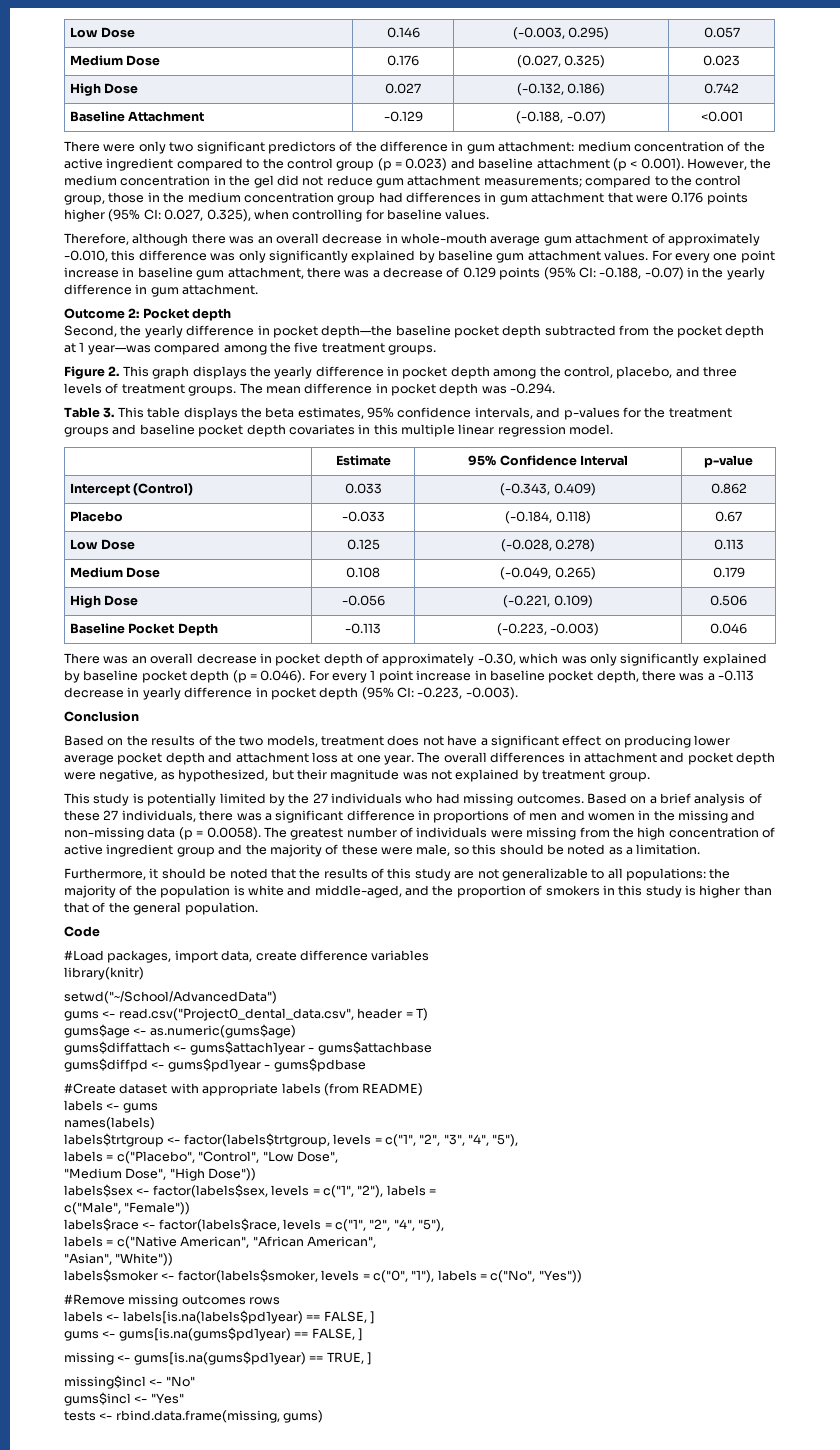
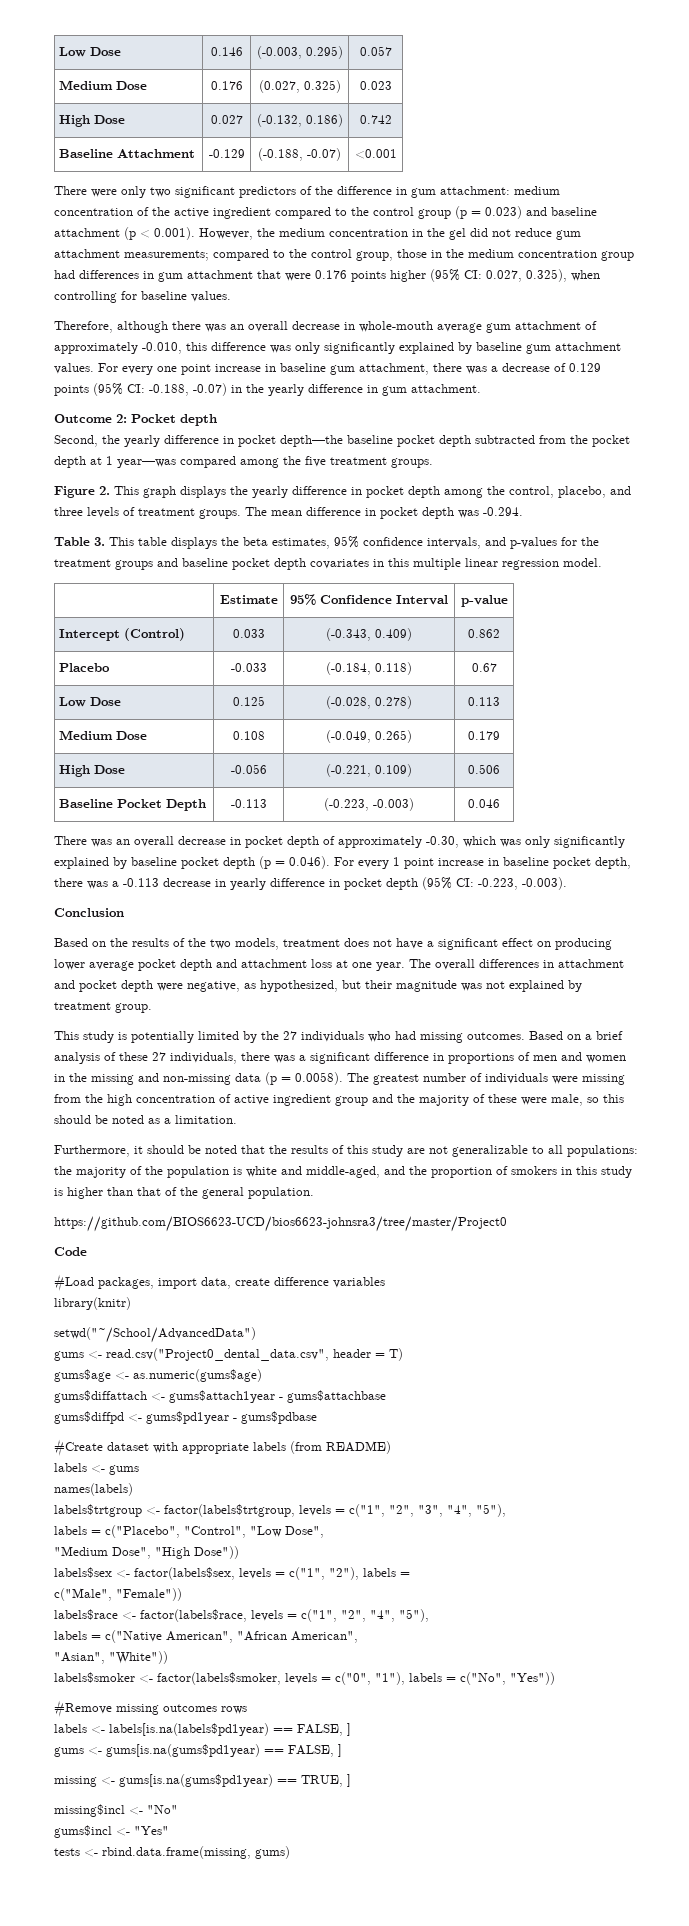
+ https://github.com/BIOS6623-UCD/bios6623-johnsra3/tree/master/Project0

